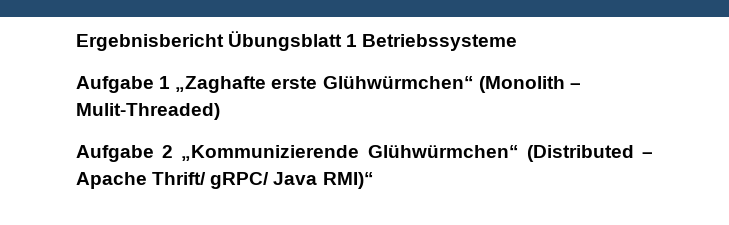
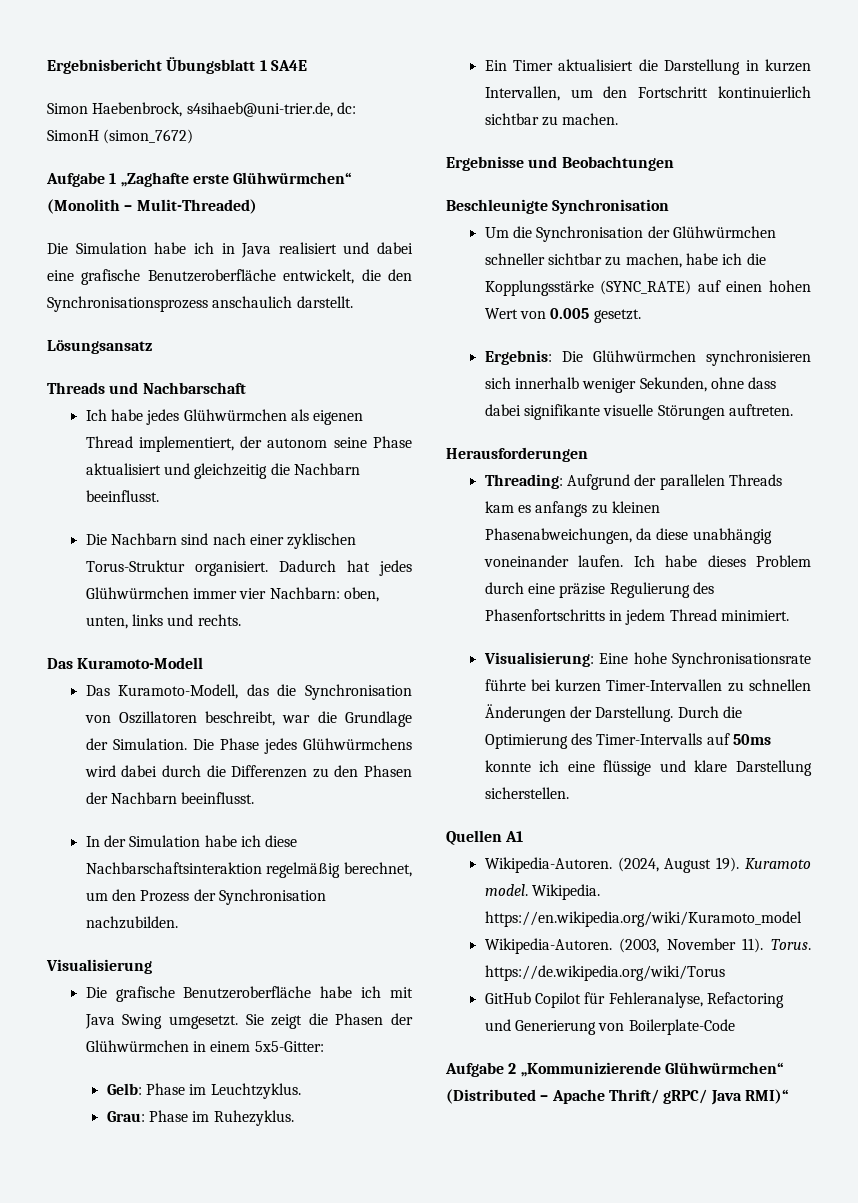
- Ergebnisbericht Übungsblatt 1 Betriebssysteme
+ Ergebnisbericht Übungsblatt 1 SA4E
+ Simon Haebenbrock, s4sihaeb@uni-trier.de, dc: SimonH (simon_7672)
+ Die Simulation habe ich in Java realisiert und dabei eine grafische Benutzeroberfläche entwickelt, die den Synchronisationsprozess anschaulich darstellt.
+ Lösungsansatz
+ Threads und Nachbarschaft
+ Ich habe jedes Glühwürmchen als eigenen Thread implementiert, der autonom seine Phase aktualisiert und gleichzeitig die Nachbarn beeinflusst.
+ Die Nachbarn sind nach einer zyklischen Torus-Struktur organisiert. Dadurch hat jedes Glühwürmchen immer vier Nachbarn: oben, unten, links und rechts.
+ Das Kuramoto-Modell
+ Das Kuramoto-Modell, das die Synchronisation von Oszillatoren beschreibt, war die Grundlage der Simulation. Die Phase jedes Glühwürmchens wird dabei durch die Differenzen zu den Phasen der Nachbarn beeinflusst.
+ In der Simulation habe ich diese Nachbarschaftsinteraktion regelmäßig berechnet, um den Prozess der Synchronisation nachzubilden.
+ Visualisierung
+ Die grafische Benutzeroberfläche habe ich mit Java Swing umgesetzt. Sie zeigt die Phasen der Glühwürmchen in einem 5x5-Gitter:
+ Gelb: Phase im Leuchtzyklus.
+ Grau: Phase im Ruhezyklus.
+ Ein Timer aktualisiert die Darstellung in kurzen Intervallen, um den Fortschritt kontinuierlich sichtbar zu machen.
+ Ergebnisse und Beobachtungen
+ Beschleunigte Synchronisation
+ Um die Synchronisation der Glühwürmchen schneller sichtbar zu machen, habe ich die Kopplungsstärke (SYNC_RATE) auf einen hohen Wert von 0.005 gesetzt.
+ Ergebnis: Die Glühwürmchen synchronisieren sich innerhalb weniger Sekunden, ohne dass dabei signifikante visuelle Störungen auftreten.
+ Herausforderungen
+ Threading: Aufgrund der parallelen Threads kam es anfangs zu kleinen Phasenabweichungen, da diese unabhängig voneinander laufen. Ich habe dieses Problem durch eine präzise Regulierung des Phasenfortschritts in jedem Thread minimiert.
+ Visualisierung: Eine hohe Synchronisationsrate führte bei kurzen Timer-Intervallen zu schnellen Änderungen der Darstellung. Durch die Optimierung des Timer-Intervalls auf 50ms konnte ich eine flüssige und klare Darstellung sicherstellen.
+ Quellen A1
+ Wikipedia-Autoren. (2024, August 19). Kuramoto model. Wikipedia. https://en.wikipedia.org/wiki/Kuramoto_model
+ Wikipedia-Autoren. (2003, November 11). Torus. https://de.wikipedia.org/wiki/Torus
+ GitHub Copilot für Fehleranalyse, Refactoring und Generierung von Boilerplate-Code

